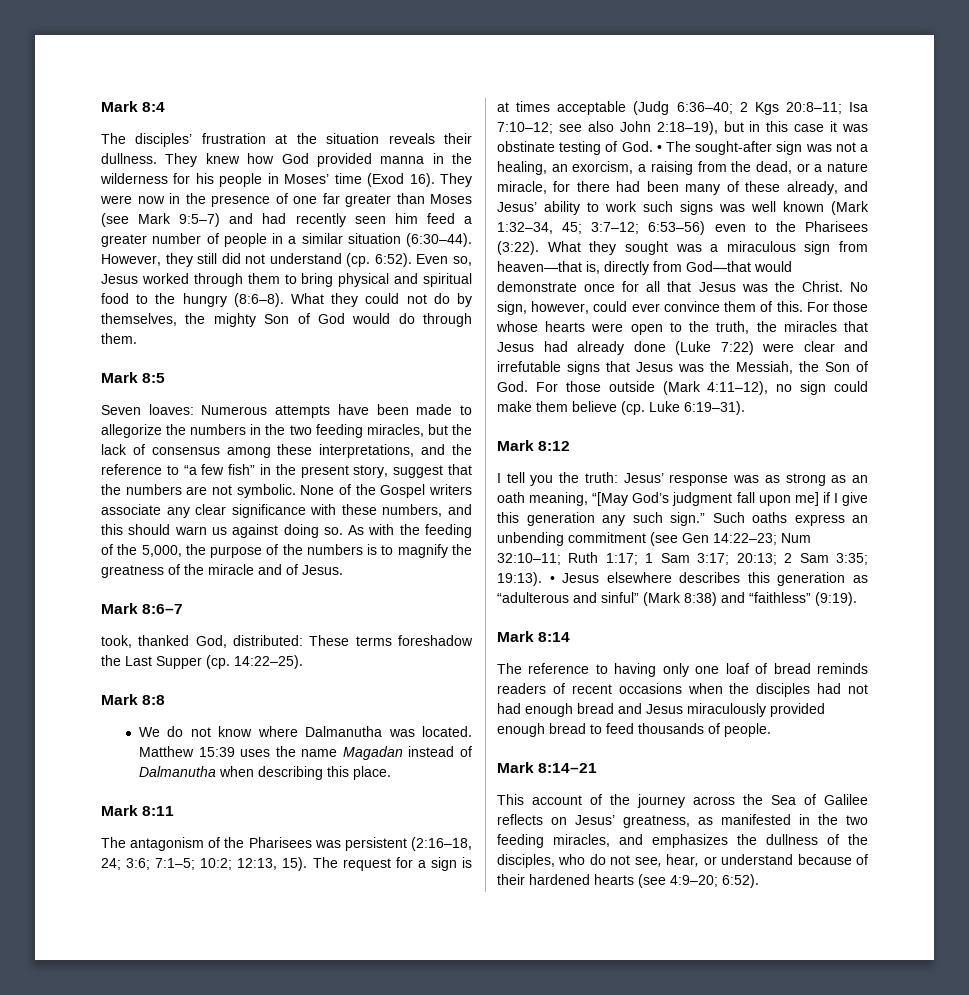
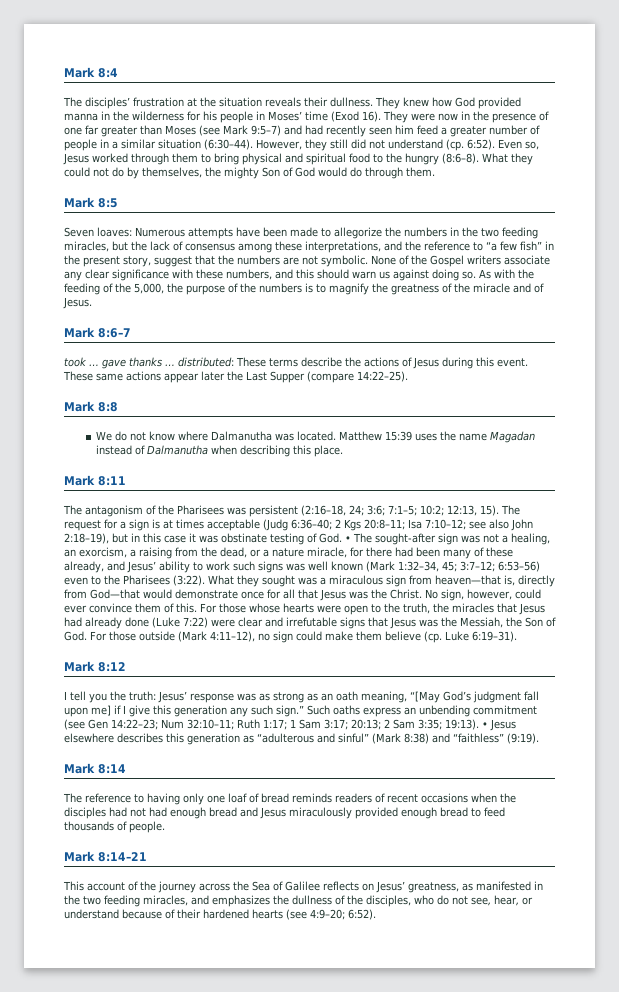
- took, thanked God, distributed: These terms foreshadow the Last Supper (cp. 14:22–25).
+ took … gave thanks … distributed: These terms describe the actions of Jesus during this event. These same actions appear later the Last Supper (compare 14:22–25).

